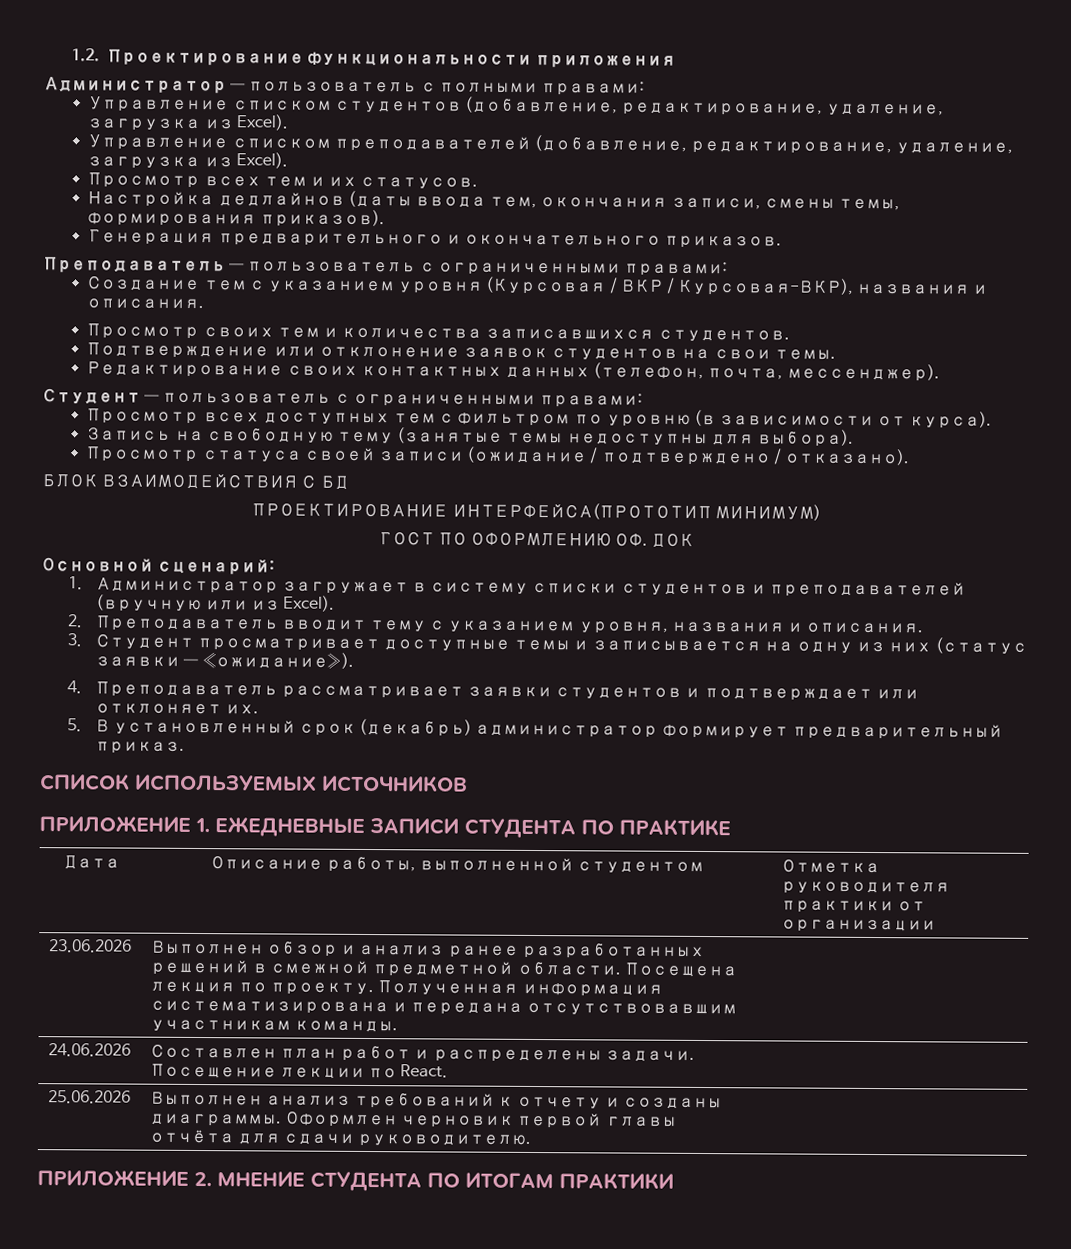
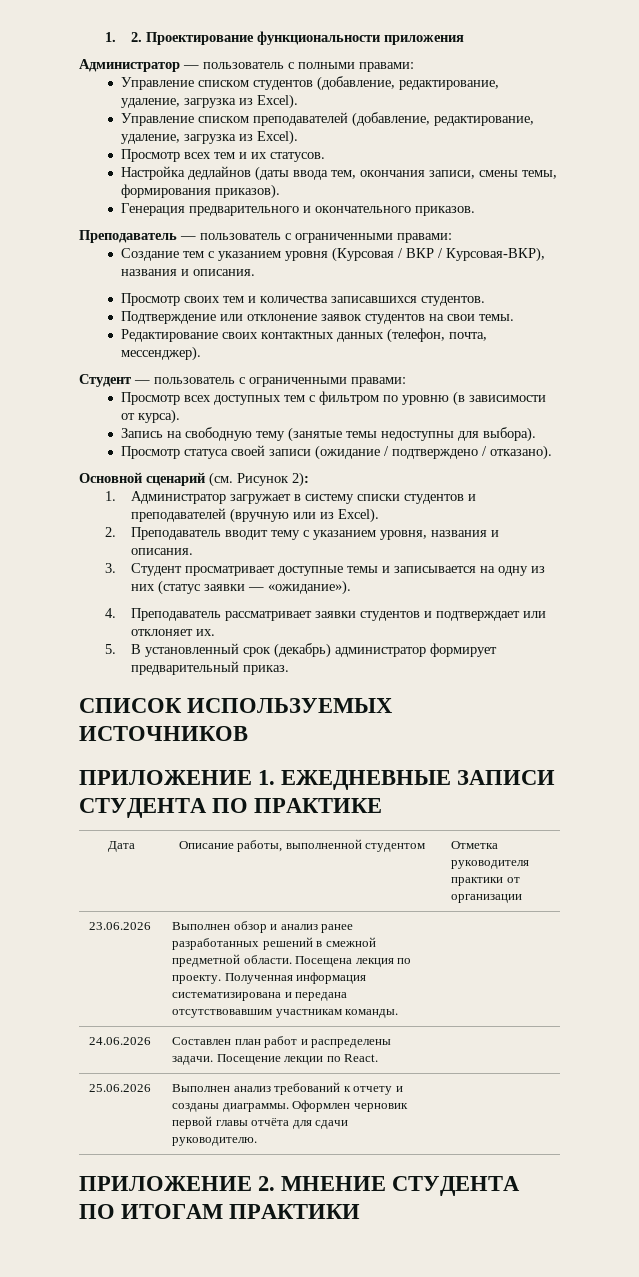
- 1.2. Проектирование функциональности приложения
+ 1. 2. Проектирование функциональности приложения
- БЛОК ВЗАИМОДЕЙСТВИЯ С БД
- ПРОЕКТИРОВАНИЕ ИНТЕРФЕЙСА(ПРОТОТИП МИНИМУМ)
- ГОСТ ПО ОФОРМЛЕНИЮ ОФ. ДОК
- Основной сценарий:
+ Основной сценарий (см. Рисунок 2):

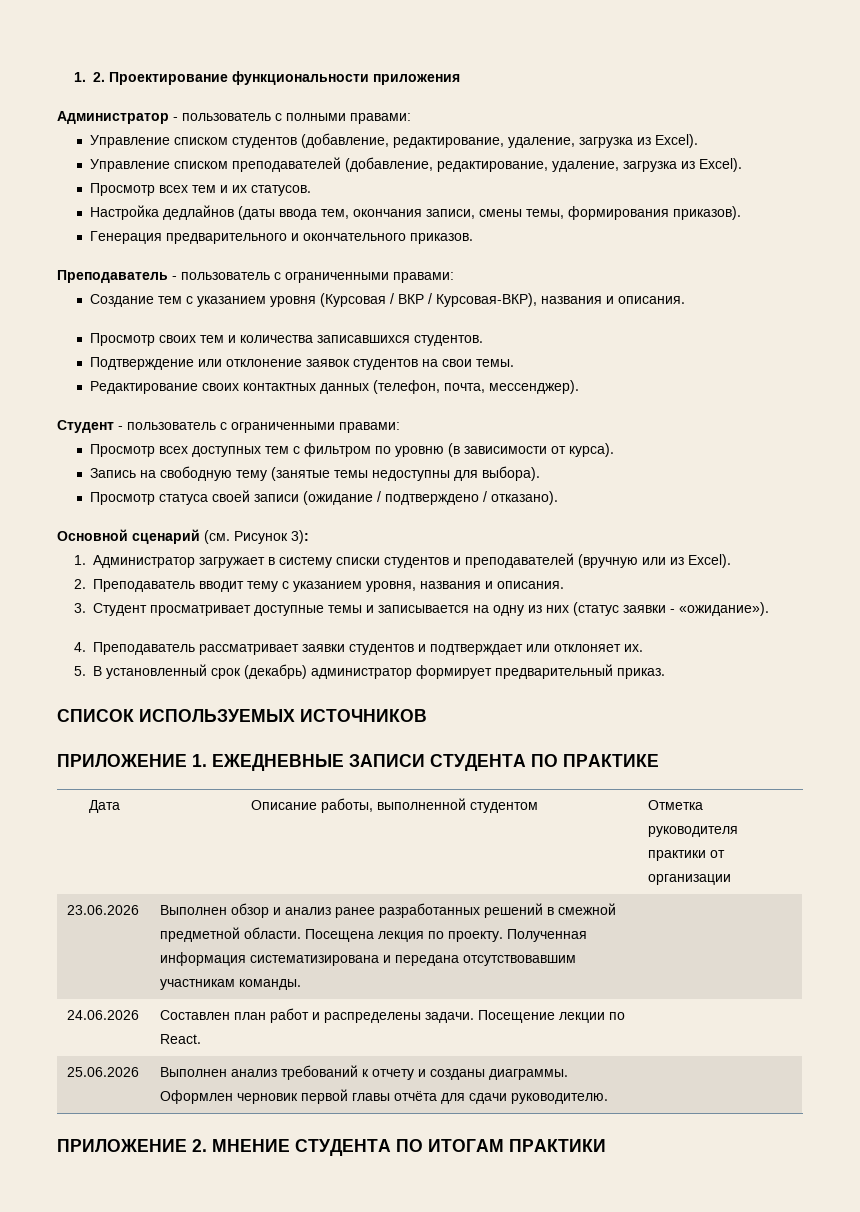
- Администратор — пользователь с полными правами:
+ Администратор - пользователь с полными правами:
- Преподаватель — пользователь с ограниченными правами:
+ Преподаватель - пользователь с ограниченными правами:
- Студент — пользователь с ограниченными правами:
+ Студент - пользователь с ограниченными правами:
- Основной сценарий (см. Рисунок 2):
+ Основной сценарий (см. Рисунок 3):
- 3. Студент просматривает доступные темы и записывается на одну из них (статус заявки — «ожидание»).
+ 3. Студент просматривает доступные темы и записывается на одну из них (статус заявки - «ожидание»).

